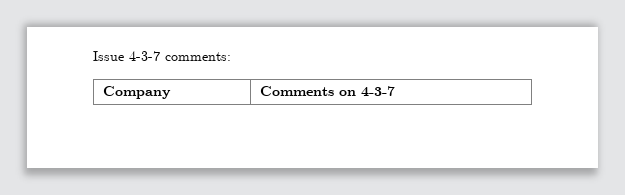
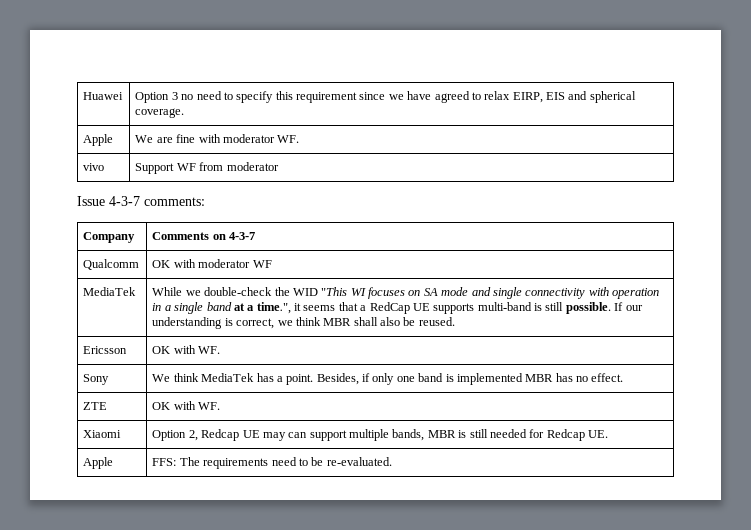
+ Huawei | Option 3 no need to specify this requirement since we have agreed to relax EIRP, EIS and spherical coverage.
+ Apple | We are fine with moderator WF.
+ vivo | Support WF from moderator
+ Qualcomm | OK with moderator WF
+ MediaTek | While we double-check the WID "This WI focuses on SA mode and single connectivity with operation in a single band at a time.", it seems that a RedCap UE supports multi-band is still possible. If our understanding is correct, we think MBR shall also be reused.
+ Ericsson | OK with WF.
+ Sony | We think MediaTek has a point. Besides, if only one band is implemented MBR has no effect.
+ ZTE | OK with WF.
+ Xiaomi | Option 2, Redcap UE may can support multiple bands, MBR is still needed for Redcap UE.
+ Apple | FFS: The requirements need to be re-evaluated.

